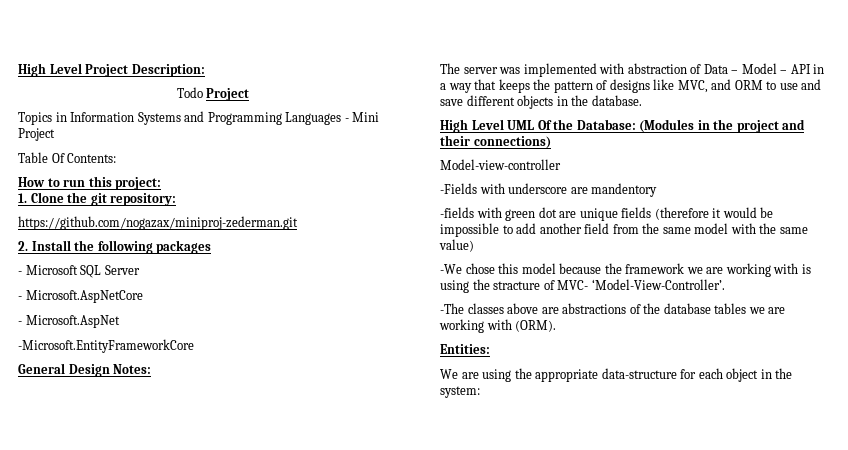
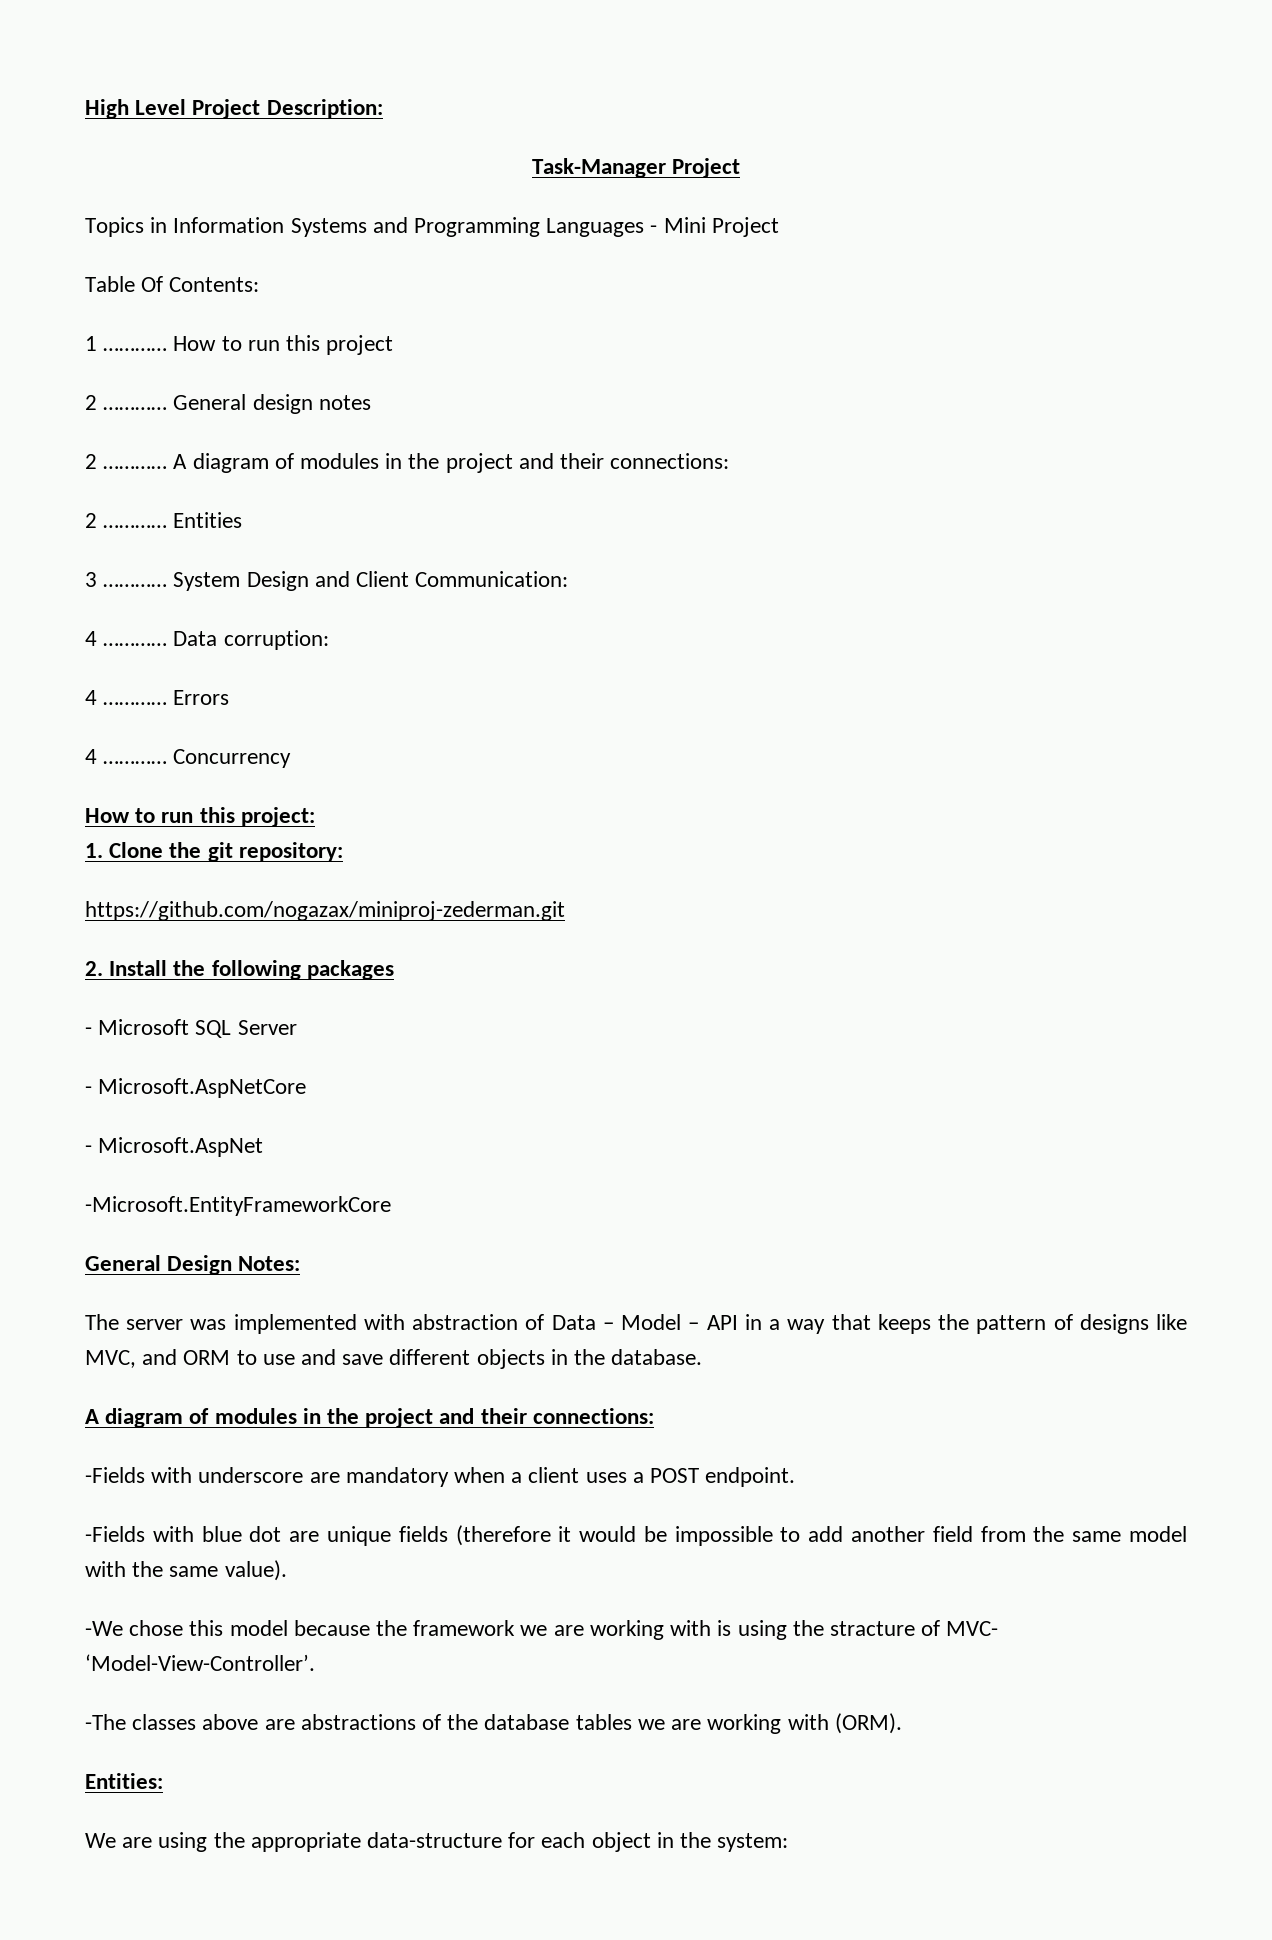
- Todo Project
+ Task-Manager Project
+ 1 ………… How to run this project
+ 2 ………… General design notes
+ 2 ………… A diagram of modules in the project and their connections:
+ 2 ………… Entities
+ 3 ………… System Design and Client Communication:
+ 4 ………… Data corruption:
+ 4 ………… Errors
+ 4 ………… Concurrency
  The server was implemented with abstraction of Data – Model – API in a way that keeps the pattern of designs like MVC, and ORM to use and save different objects in the database.
- High Level UML Of the Database: (Modules in the project and their connections)
- Model-view-controller
+ A diagram of modules in the project and their connections:
- -Fields with underscore are mandentory
- -fields with green dot are unique fields (therefore it would be impossible to add another field from the same model with the same value)
+ -Fields with underscore are mandatory when a client uses a POST endpoint.
+ -Fields with blue dot are unique fields (therefore it would be impossible to add another field from the same model with the same value).

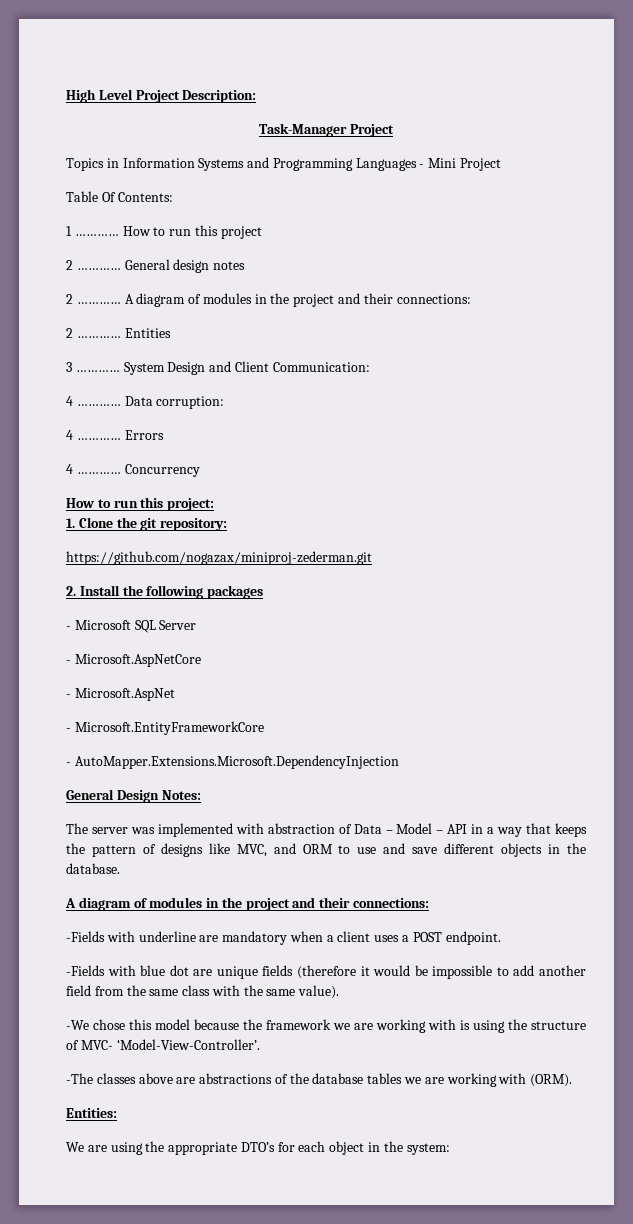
- -Microsoft.EntityFrameworkCore
+ - Microsoft.EntityFrameworkCore
+ - AutoMapper.Extensions.Microsoft.DependencyInjection
- -Fields with underscore are mandatory when a client uses a POST endpoint.
+ -Fields with underline are mandatory when a client uses a POST endpoint.
- -Fields with blue dot are unique fields (therefore it would be impossible to add another field from the same model with the same value).
+ -Fields with blue dot are unique fields (therefore it would be impossible to add another field from the same class with the same value).
- -We chose this model because the framework we are working with is using the stracture of MVC- ‘Model-View-Controller’.
+ -We chose this model because the framework we are working with is using the structure of MVC- ‘Model-View-Controller’.
- We are using the appropriate data-structure for each object in the system:
+ We are using the appropriate DTO’s for each object in the system:

